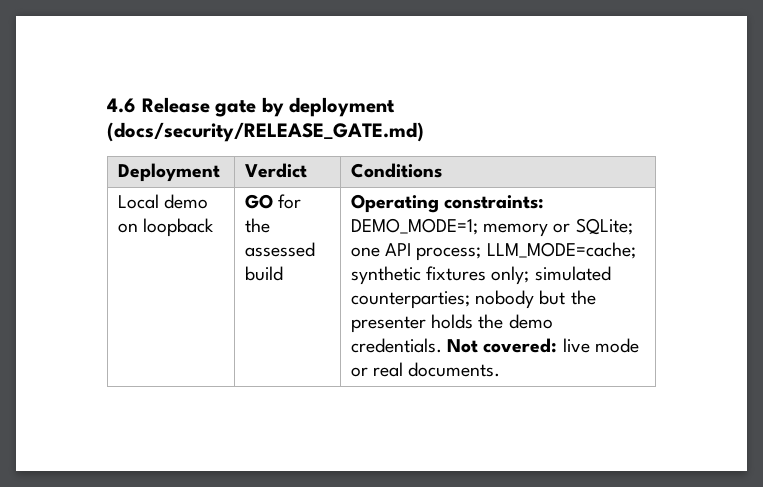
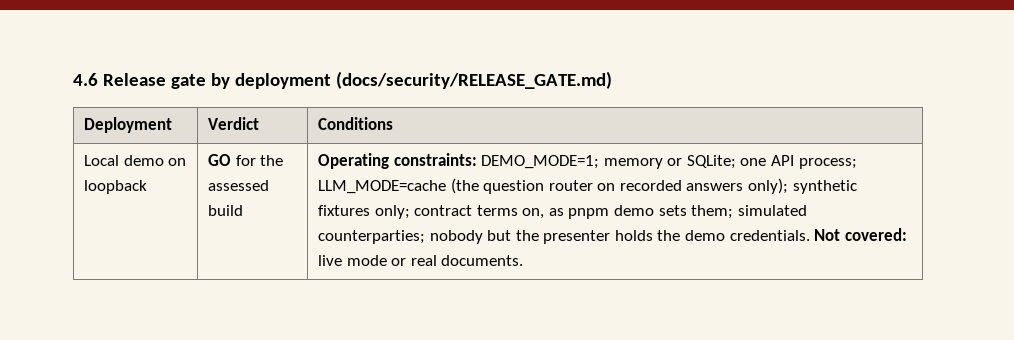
- Operating constraints: DEMO_MODE=1; memory or SQLite; one API process; LLM_MODE=cache; synthetic fixtures only; simulated counterparties; nobody but the presenter holds the demo credentials.
+ Operating constraints: DEMO_MODE=1; memory or SQLite; one API process; LLM_MODE=cache (the question router on recorded answers only); synthetic fixtures only; contract terms on, as pnpm demo sets them; simulated counterparties; nobody but the presenter holds the demo credentials.

